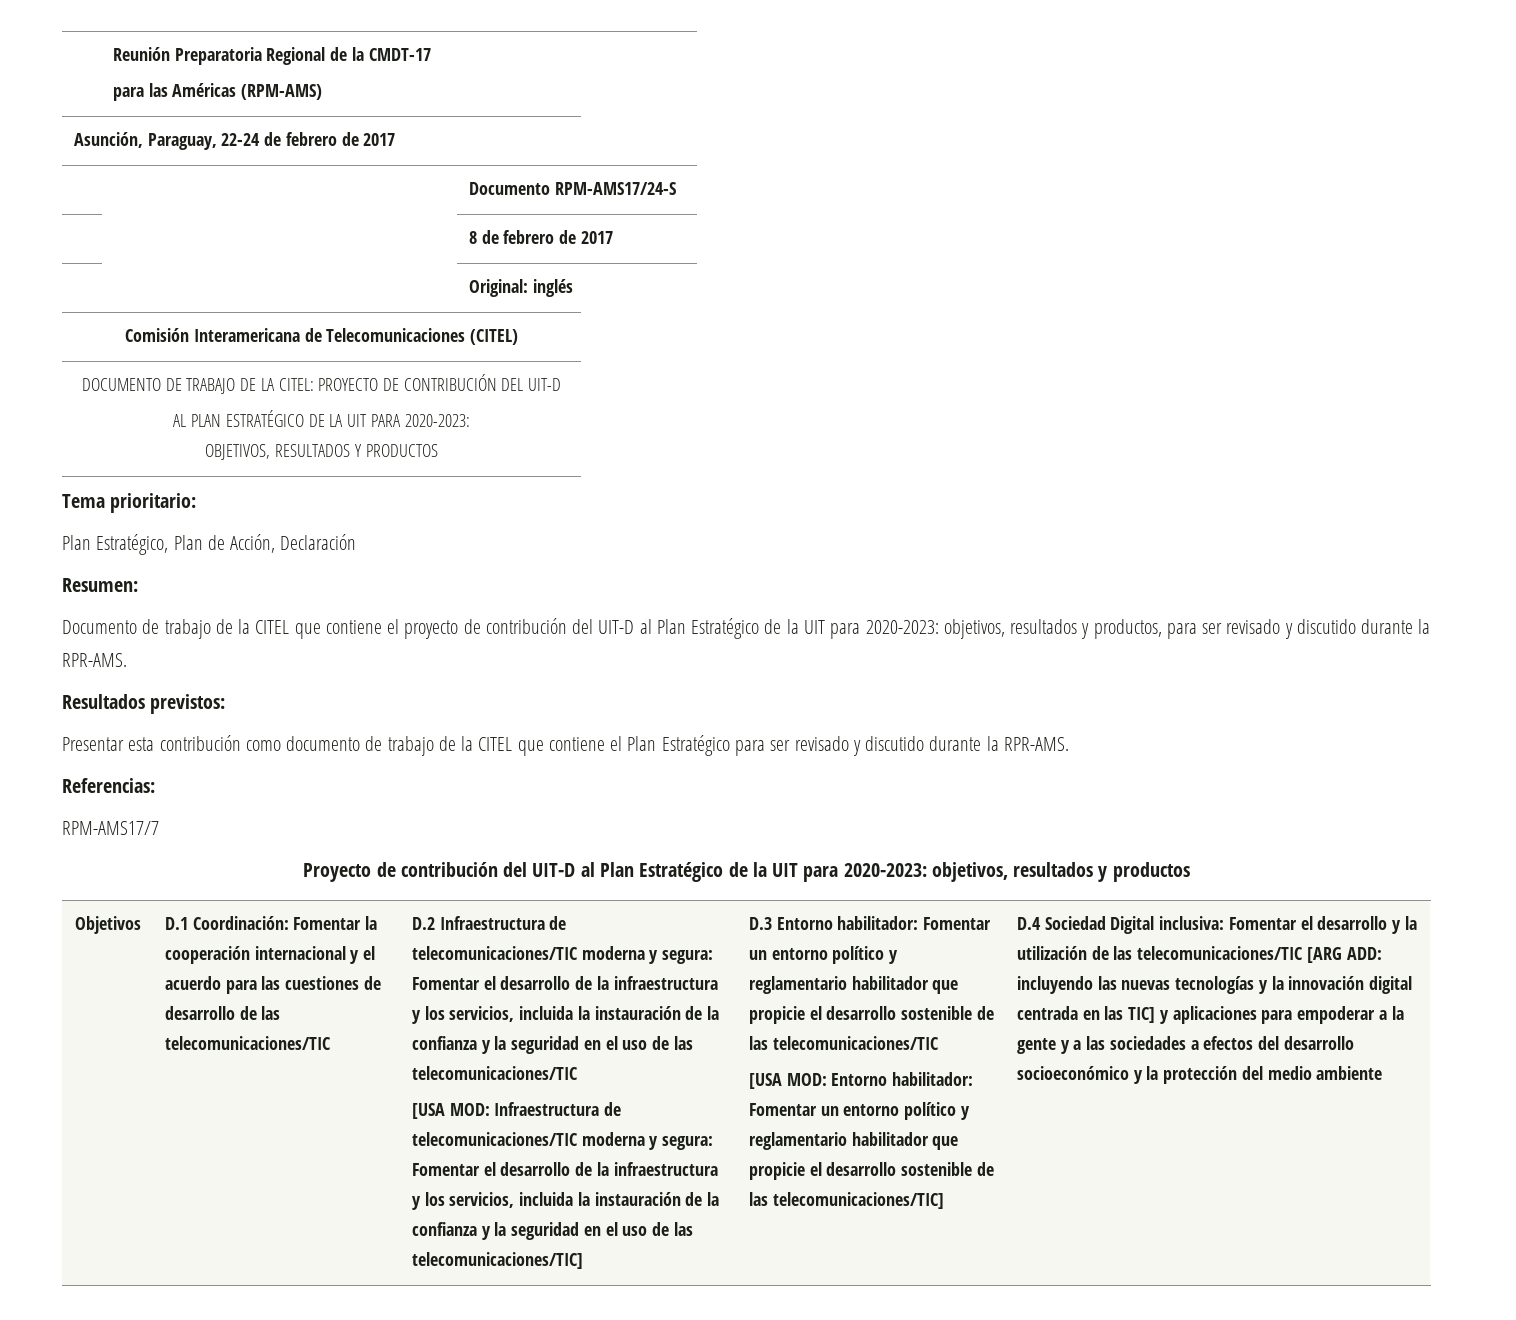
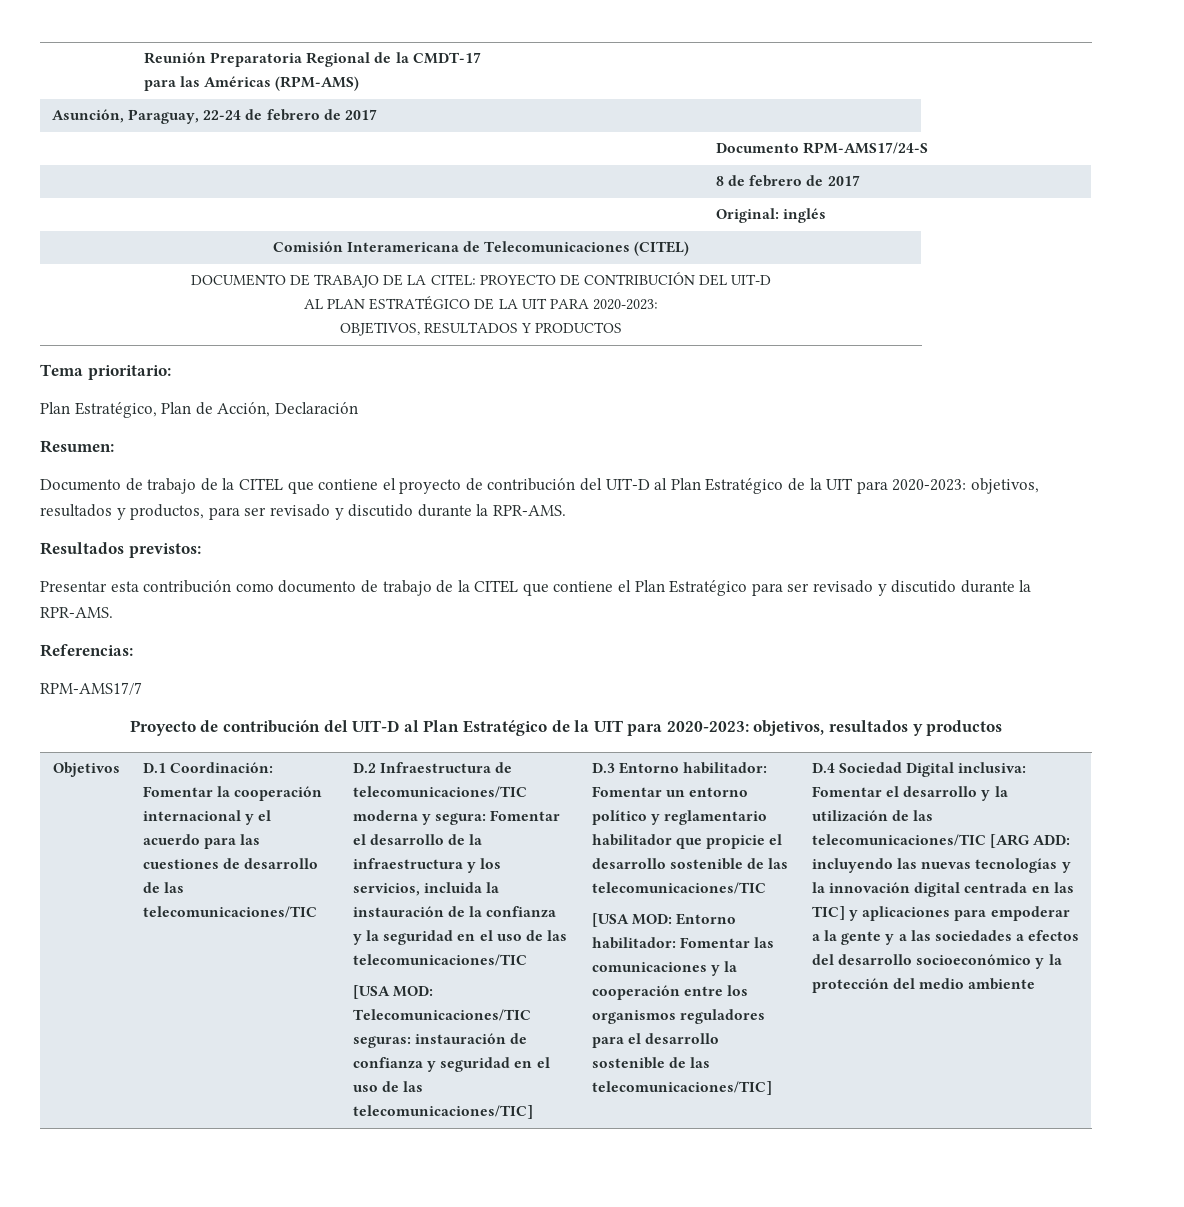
- [USA MOD: Infraestructura de telecomunicaciones/TIC moderna y segura: Fomentar el desarrollo de la infraestructura y los servicios, incluida la instauración de la confianza y la seguridad en el uso de las telecomunicaciones/TIC]
+ [USA MOD: Telecomunicaciones/TIC seguras: instauración de confianza y seguridad en el uso de las telecomunicaciones/TIC]
- [USA MOD: Entorno habilitador: Fomentar un entorno político y reglamentario habilitador que propicie el desarrollo sostenible de las telecomunicaciones/TIC]
+ [USA MOD: Entorno habilitador: Fomentar las comunicaciones y la cooperación entre los organismos reguladores para el desarrollo sostenible de las telecomunicaciones/TIC]

